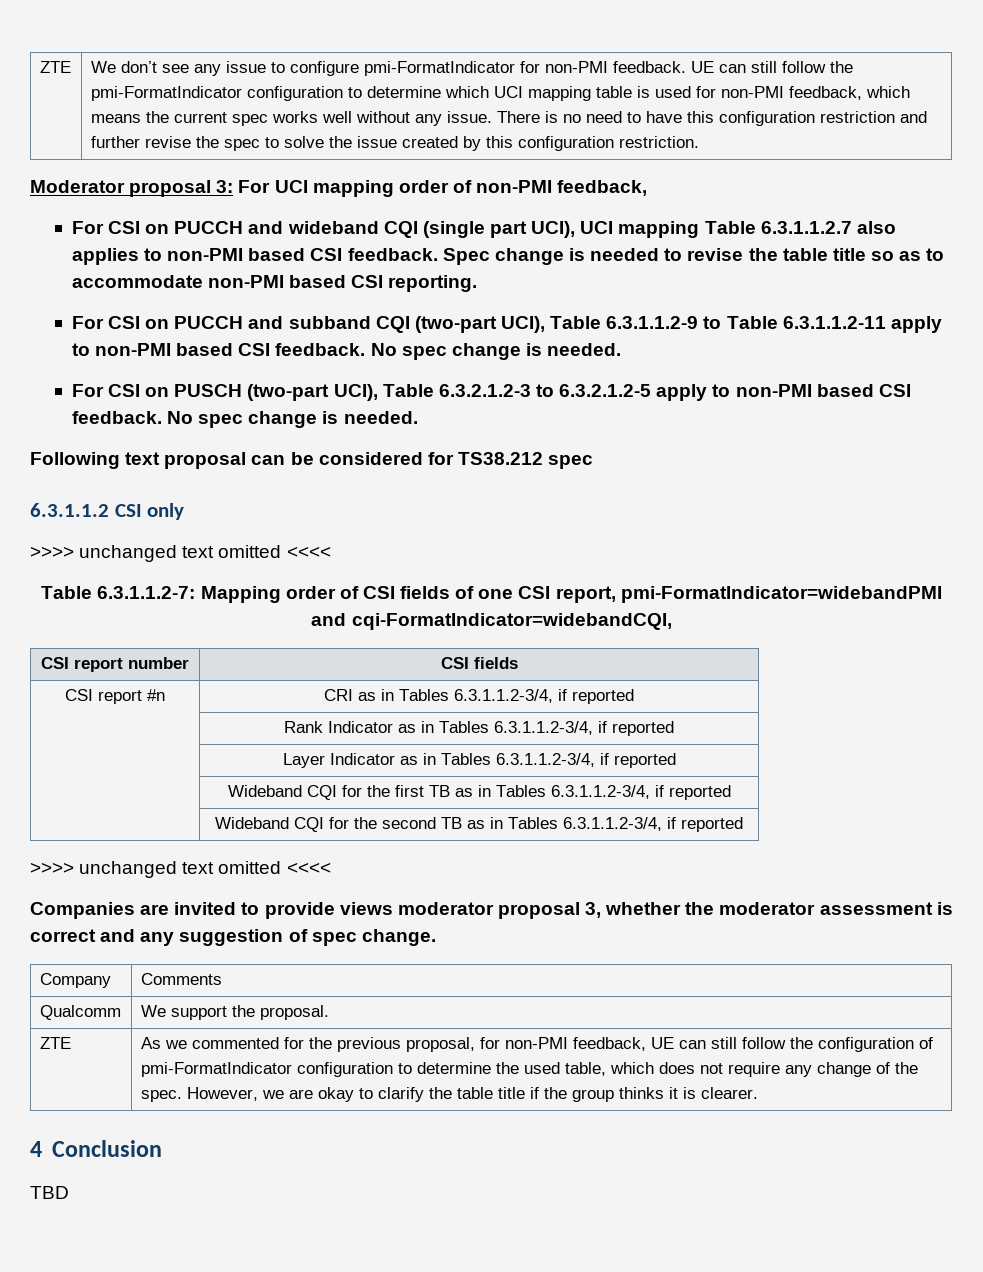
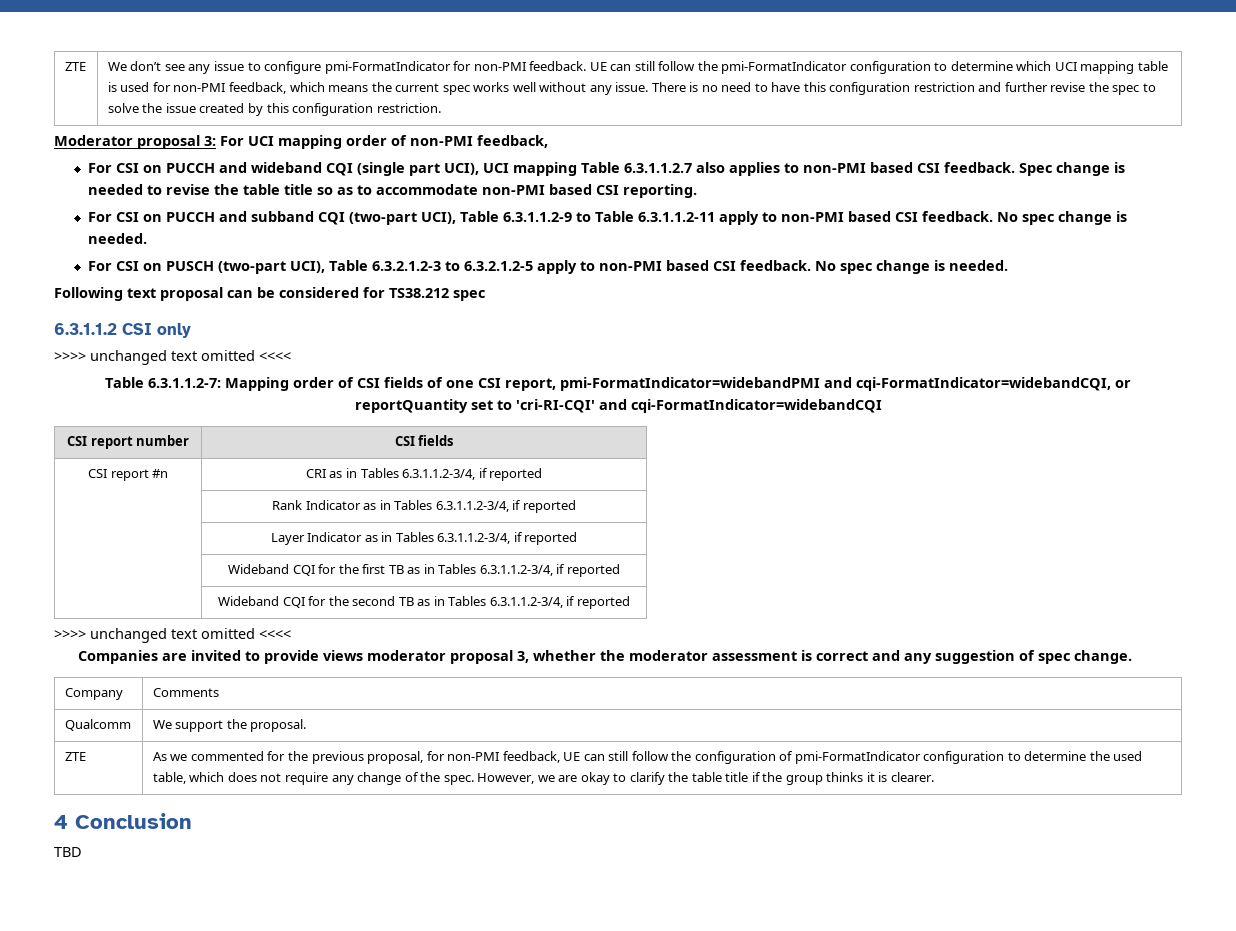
- Table 6.3.1.1.2-7: Mapping order of CSI fields of one CSI report, pmi-FormatIndicator=widebandPMI and cqi-FormatIndicator=widebandCQI,
+ Table 6.3.1.1.2-7: Mapping order of CSI fields of one CSI report, pmi-FormatIndicator=widebandPMI and cqi-FormatIndicator=widebandCQI, or reportQuantity set to 'cri-RI-CQI' and cqi-FormatIndicator=widebandCQI

